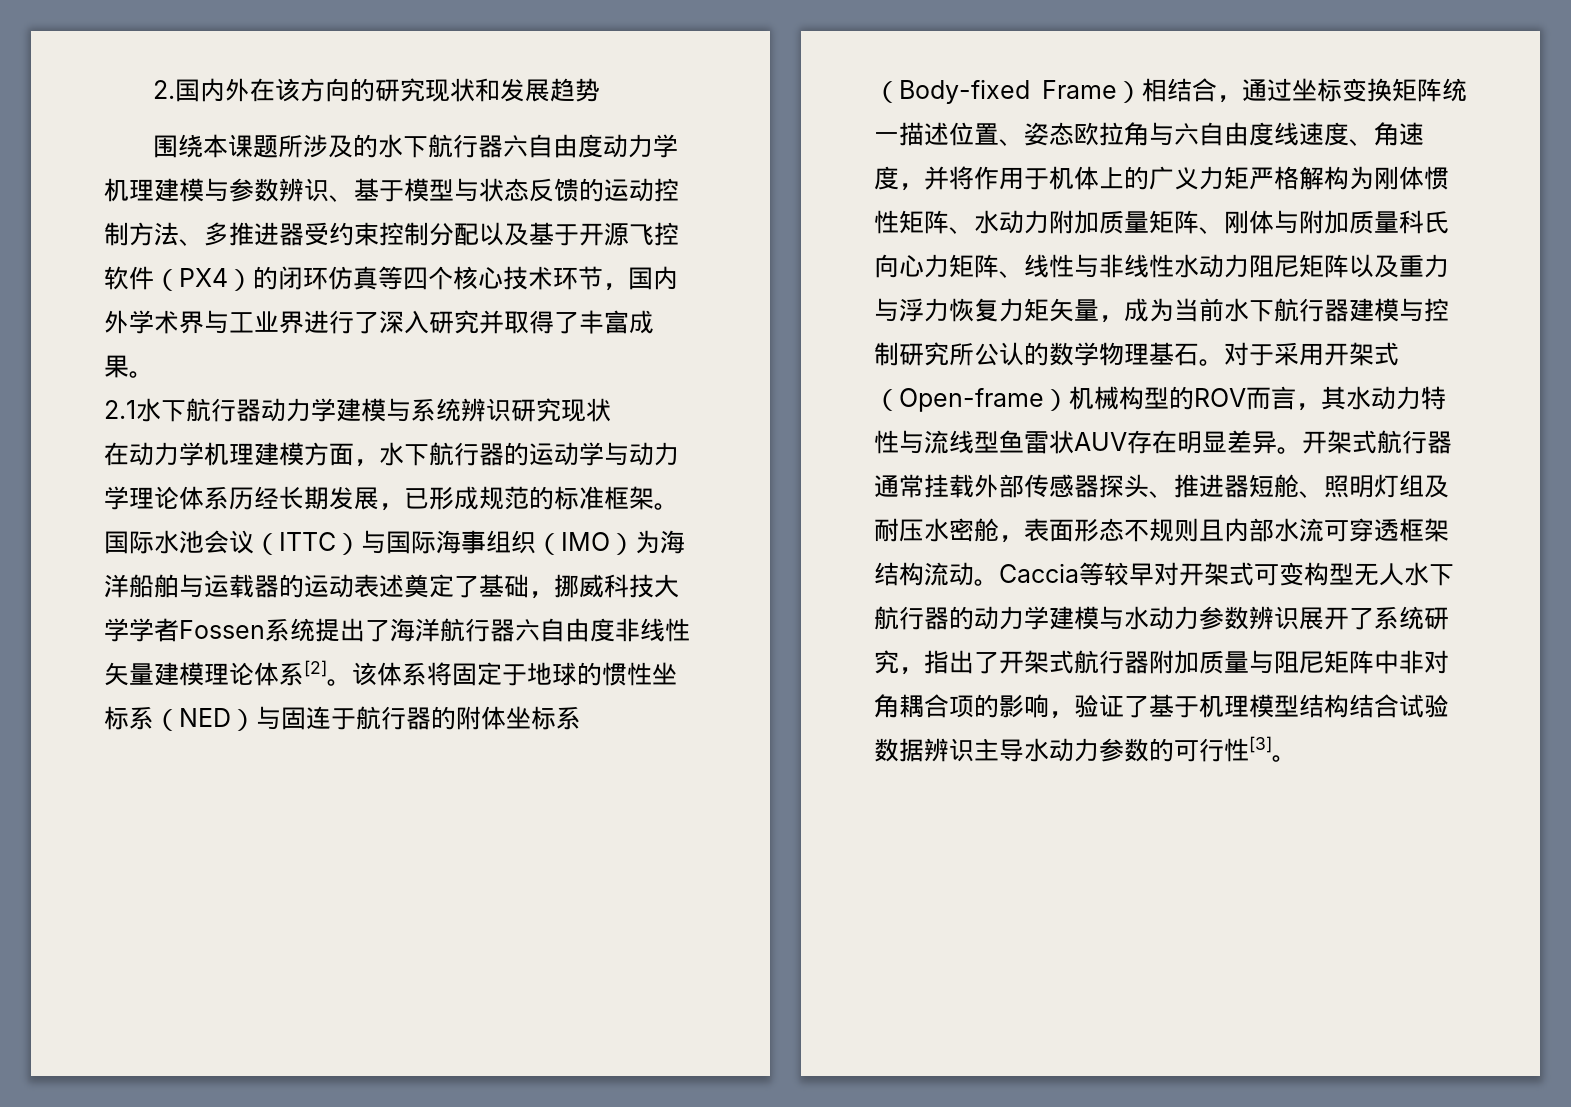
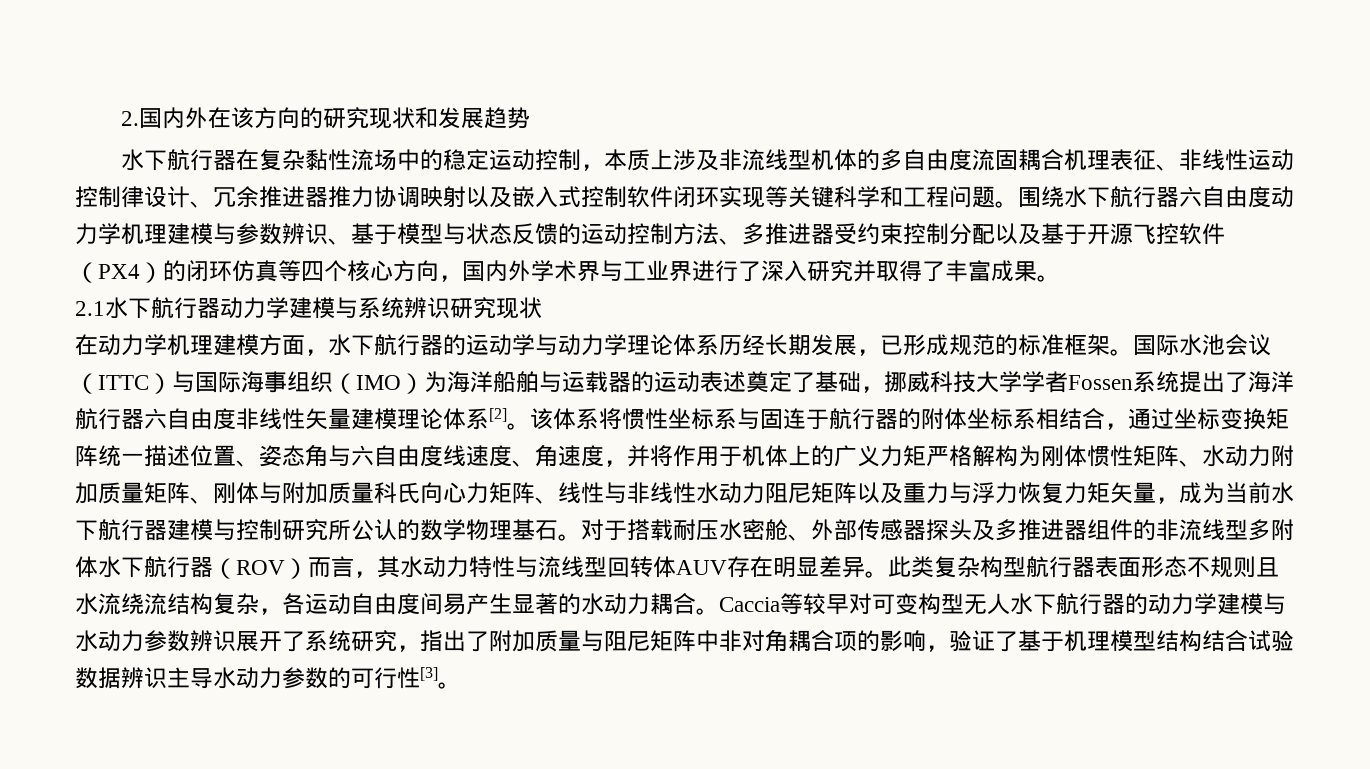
- 围绕本课题所涉及的水下航行器六自由度动力学机理建模与参数辨识、基于模型与状态反馈的运动控制方法、多推进器受约束控制分配以及基于开源飞控软件（PX4）的闭环仿真等四个核心技术环节，国内外学术界与工业界进行了深入研究并取得了丰富成果。
+ 水下航行器在复杂黏性流场中的稳定运动控制，本质上涉及非流线型机体的多自由度流固耦合机理表征、非线性运动控制律设计、冗余推进器推力协调映射以及嵌入式控制软件闭环实现等关键科学和工程问题。围绕水下航行器六自由度动力学机理建模与参数辨识、基于模型与状态反馈的运动控制方法、多推进器受约束控制分配以及基于开源飞控软件（PX4）的闭环仿真等四个核心方向，国内外学术界与工业界进行了深入研究并取得了丰富成果。
- 该体系将固定于地球的惯性坐标系（NED）与固连于航行器的附体坐标系（Body-fixed Frame）相结合，通过坐标变换矩阵统一描述位置、姿态欧拉角与六自由度线速度、角速度，并将作用于机体上的广义力矩严格解构为刚体惯性矩阵、水动力附加质量矩阵、刚体与附加质量科氏向心力矩阵、线性与非线性水动力阻尼矩阵以及重力与浮力恢复力矩矢量，成为当前水下航行器建模与控制研究所公认的数学物理基石。
+ 该体系将惯性坐标系与固连于航行器的附体坐标系相结合，通过坐标变换矩阵统一描述位置、姿态角与六自由度线速度、角速度，并将作用于机体上的广义力矩严格解构为刚体惯性矩阵、水动力附加质量矩阵、刚体与附加质量科氏向心力矩阵、线性与非线性水动力阻尼矩阵以及重力与浮力恢复力矩矢量，成为当前水下航行器建模与控制研究所公认的数学物理基石。
- 对于采用开架式（Open-frame）机械构型的ROV而言，其水动力特性与流线型鱼雷状AUV存在明显差异。
+ 对于搭载耐压水密舱、外部传感器探头及多推进器组件的非流线型多附体水下航行器（ROV）而言，其水动力特性与流线型回转体AUV存在明显差异。
- 开架式航行器通常挂载外部传感器探头、推进器短舱、照明灯组及耐压水密舱，表面形态不规则且内部水流可穿透框架结构流动。
+ 此类复杂构型航行器表面形态不规则且水流绕流结构复杂，各运动自由度间易产生显著的水动力耦合。
- Caccia等较早对开架式可变构型无人水下航行器的动力学建模与水动力参数辨识展开了系统研究，指出了开架式航行器附加质量与阻尼矩阵中非对角耦合项的影响，验证了基于机理模型结构结合试验数据辨识主导水动力参数的可行性[3]。
+ Caccia等较早对可变构型无人水下航行器的动力学建模与水动力参数辨识展开了系统研究，指出了附加质量与阻尼矩阵中非对角耦合项的影响，验证了基于机理模型结构结合试验数据辨识主导水动力参数的可行性[3]。

